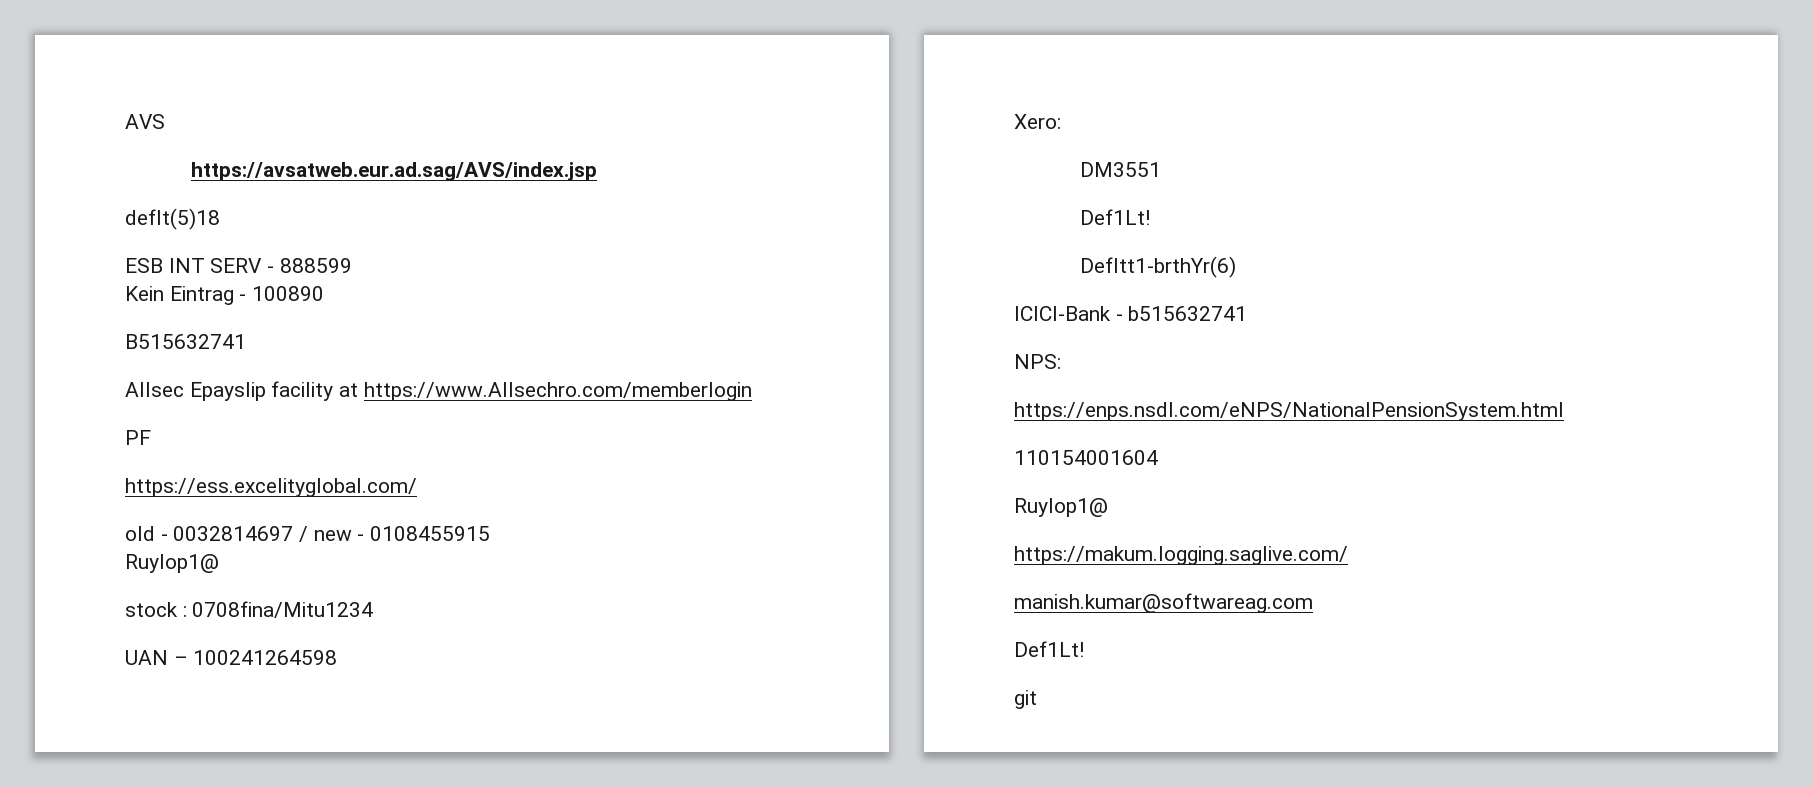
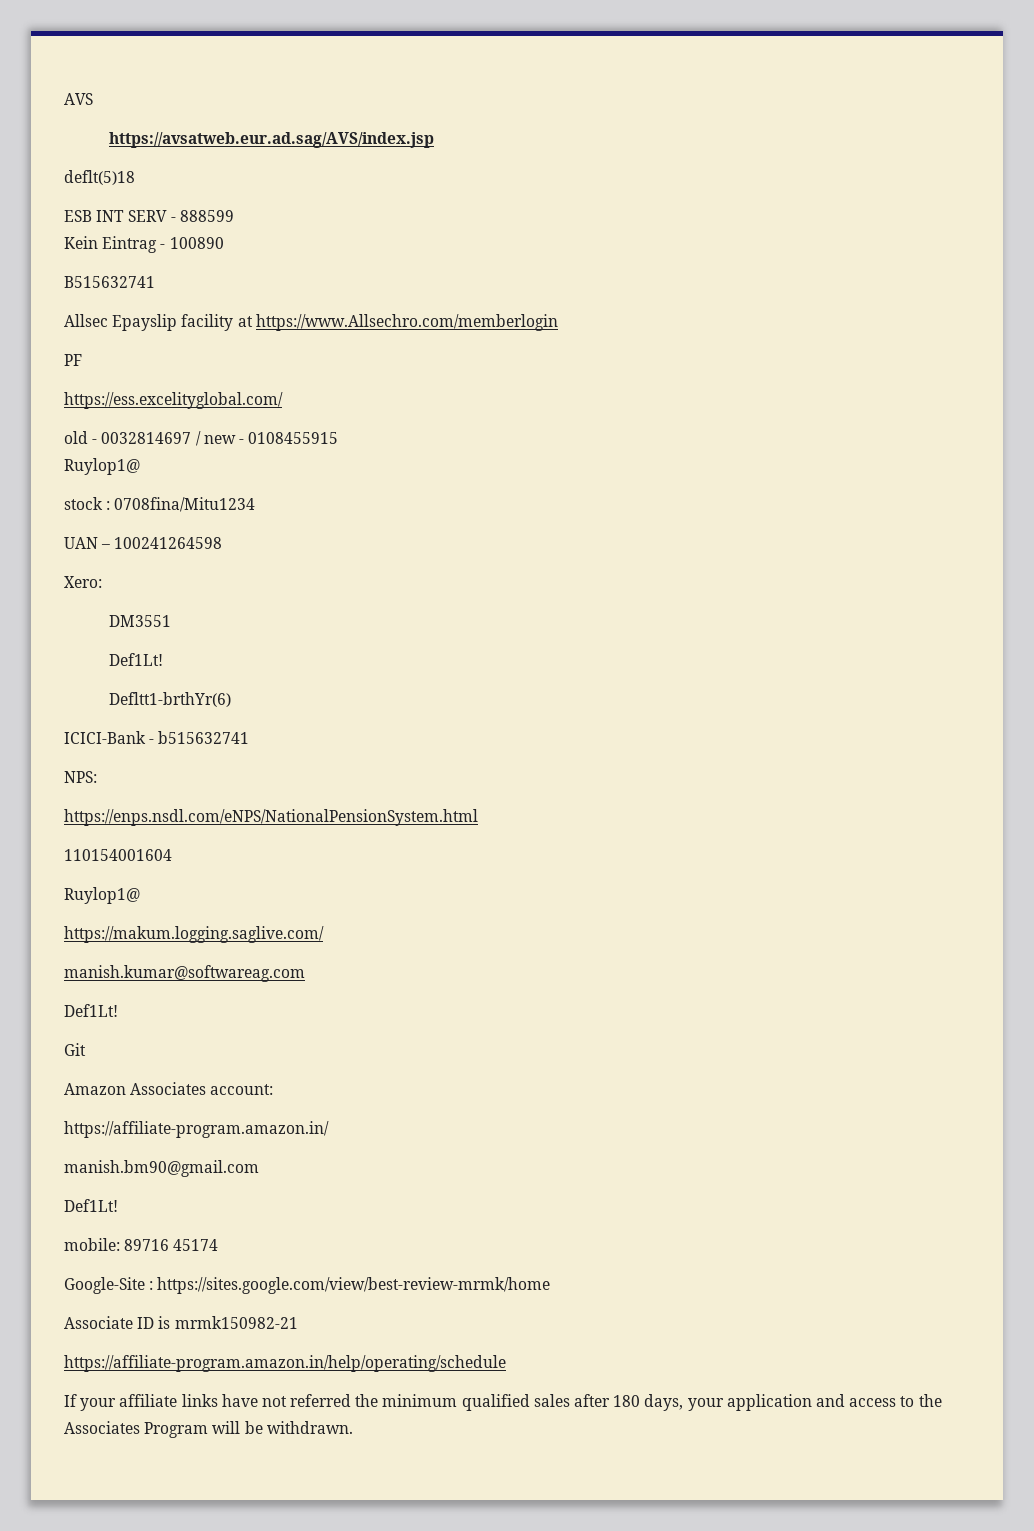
- git
+ Git
+ Amazon Associates account:
+ https://affiliate-program.amazon.in/
+ manish.bm90@gmail.com
+ Def1Lt!
+ mobile: 89716 45174
+ Google-Site : https://sites.google.com/view/best-review-mrmk/home
+ Associate ID is mrmk150982-21
+ https://affiliate-program.amazon.in/help/operating/schedule
+ If your affiliate links have not referred the minimum qualified sales after 180 days, your application and access to the Associates Program will be withdrawn.

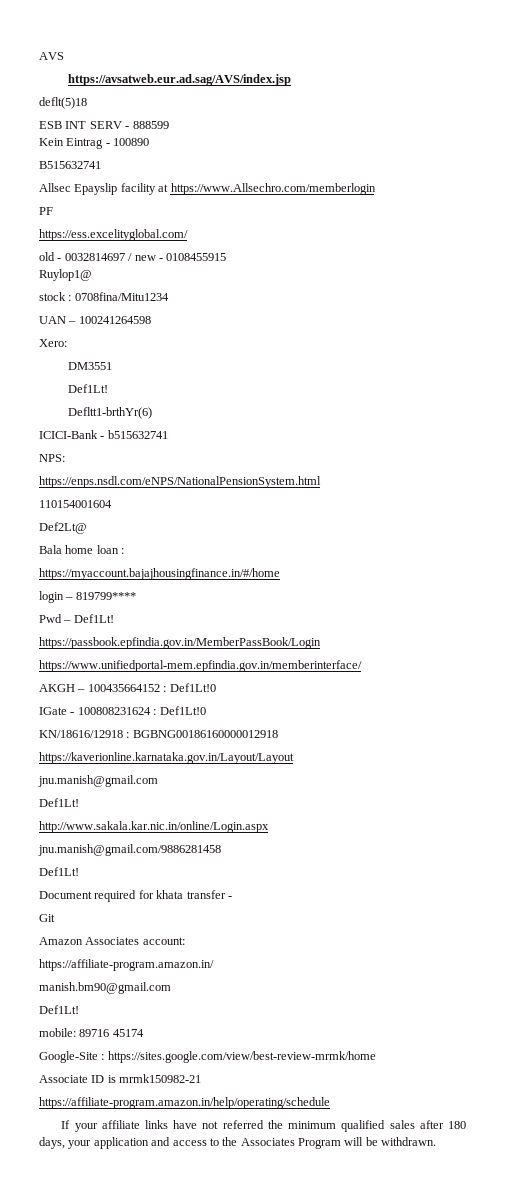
  110154001604
- Ruylop1@
- https://makum.logging.saglive.com/
- manish.kumar@softwareag.com
+ Def2Lt@
+ Bala home loan :
+ https://myaccount.bajajhousingfinance.in/#/home
+ login – 819799****
+ Pwd – Def1Lt!
+ https://passbook.epfindia.gov.in/MemberPassBook/Login
+ https://www.unifiedportal-mem.epfindia.gov.in/memberinterface/
+ AKGH – 100435664152 : Def1Lt!0
+ IGate - 100808231624 : Def1Lt!0
+ KN/18616/12918 : BGBNG00186160000012918
+ https://kaverionline.karnataka.gov.in/Layout/Layout
+ jnu.manish@gmail.com
  Def1Lt!
+ http://www.sakala.kar.nic.in/online/Login.aspx
+ jnu.manish@gmail.com/9886281458
+ Def1Lt!
+ Document required for khata transfer -

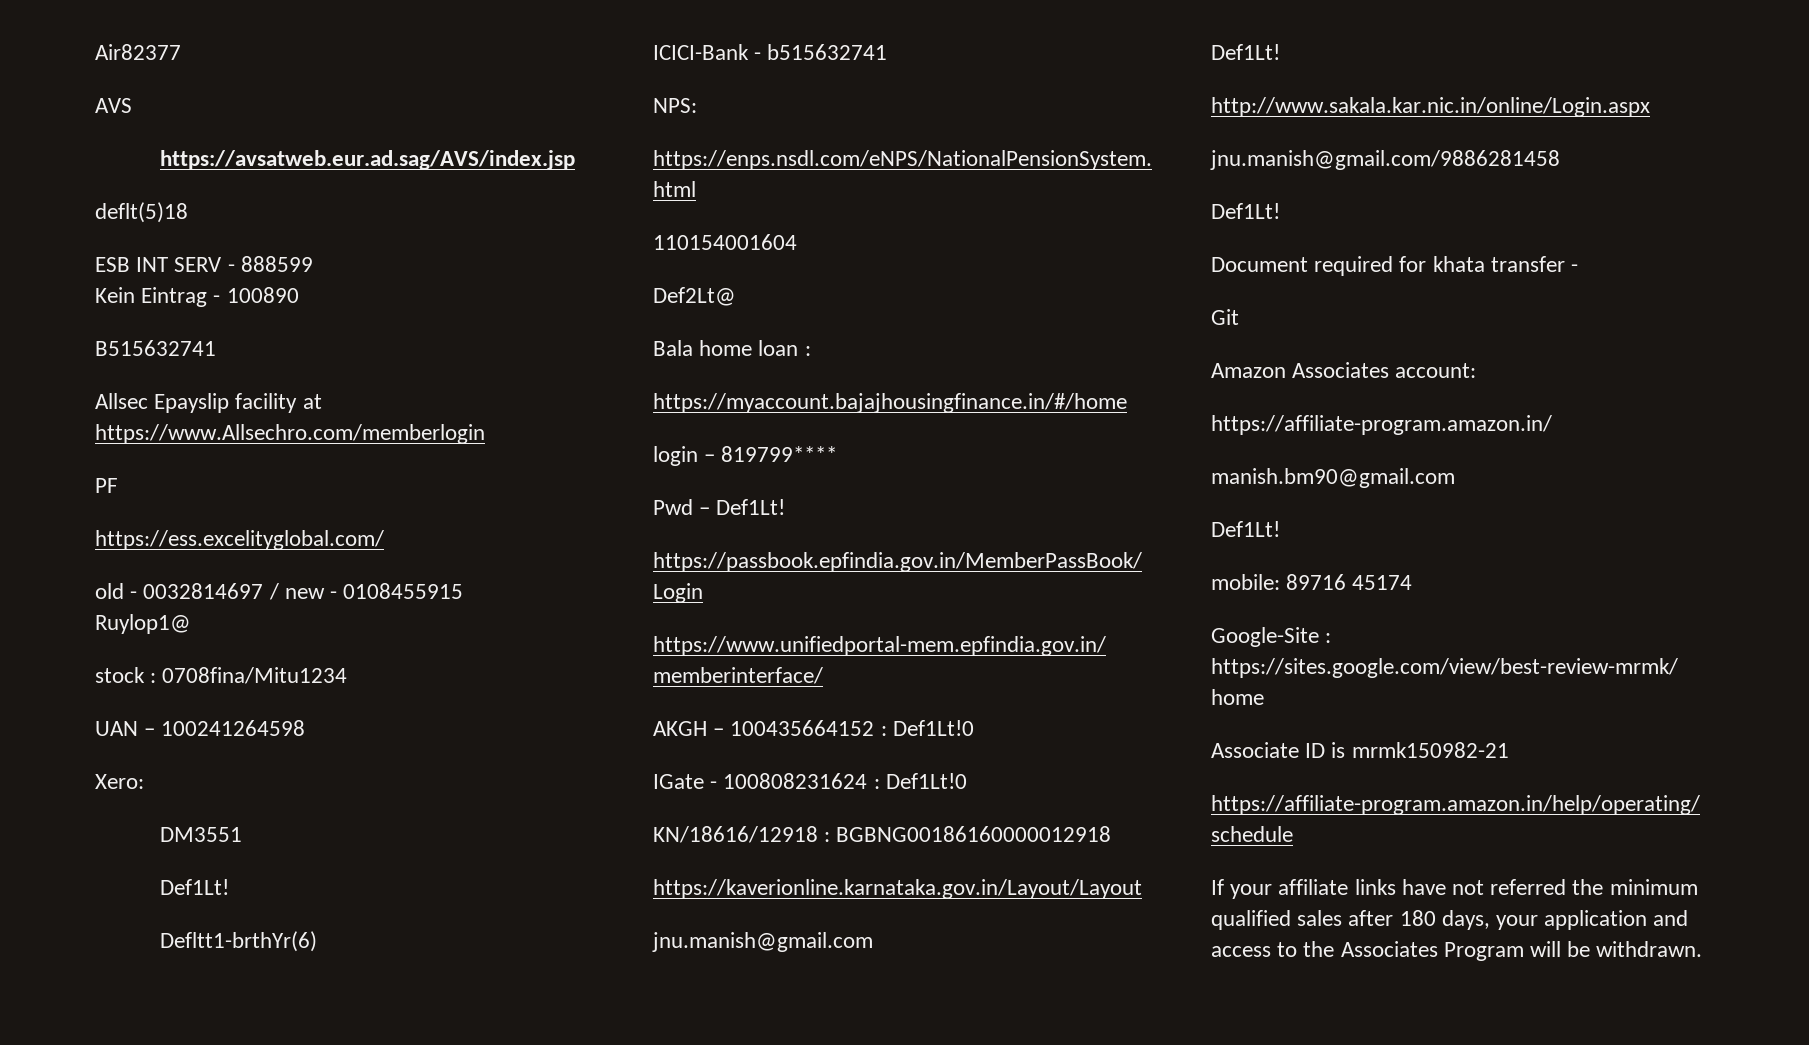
+ Air82377

